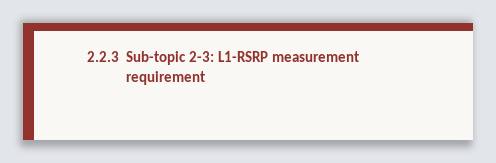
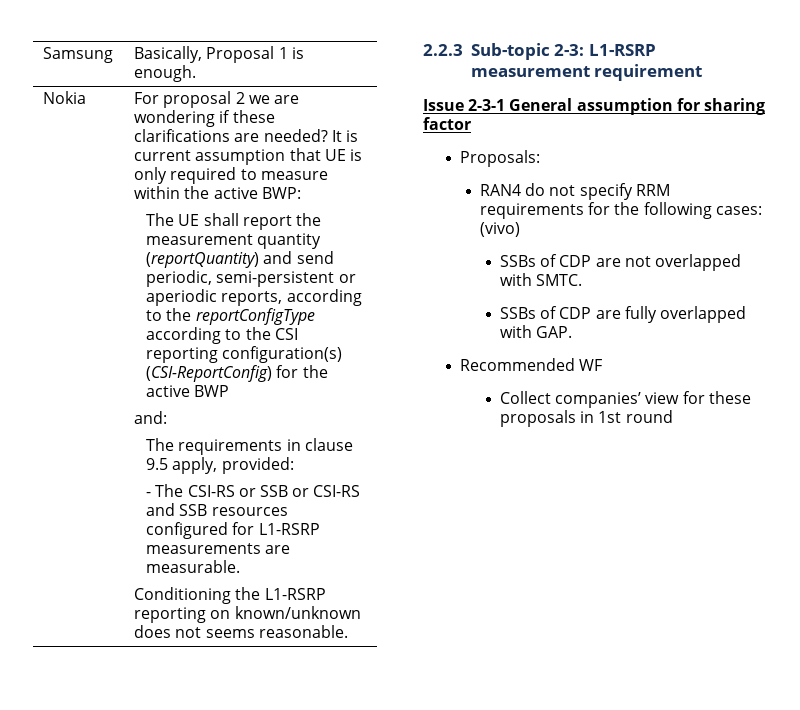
+ Samsung | Basically, Proposal 1 is enough.
+ Nokia | For proposal 2 we are wondering if these clarifications are needed? It is current assumption that UE is only required to measure within the active BWP:
+ The UE shall report the measurement quantity (reportQuantity) and send periodic, semi-persistent or aperiodic reports, according to the reportConfigType according to the CSI reporting configuration(s) (CSI-ReportConfig) for the active BWP
+ and:
+ The requirements in clause 9.5 apply, provided:
+ - The CSI-RS or SSB or CSI-RS and SSB resources configured for L1-RSRP measurements are measurable.
+ Conditioning the L1-RSRP reporting on known/unknown does not seems reasonable.
+ Issue 2-3-1 General assumption for sharing factor
+ Proposals:
+ RAN4 do not specify RRM requirements for the following cases: (vivo)
+ SSBs of CDP are not overlapped with SMTC.
+ SSBs of CDP are fully overlapped with GAP.
+ Recommended WF
+ Collect companies’ view for these proposals in 1st round

